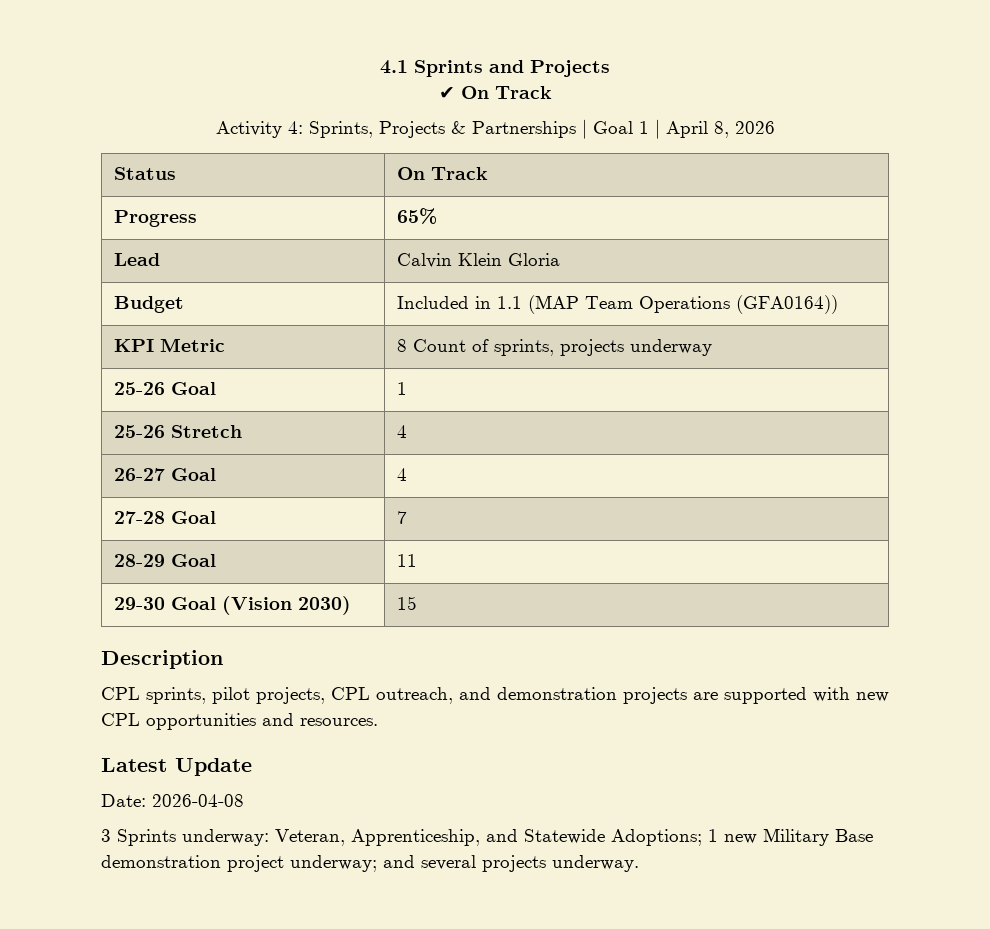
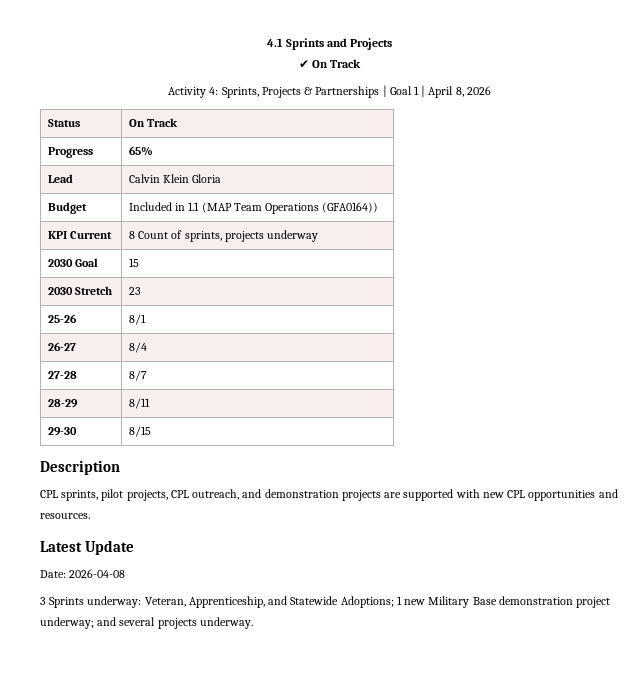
- KPI Metric | 8 Count of sprints, projects underway
+ KPI Current | 8 Count of sprints, projects underway
- 25-26 Goal | 1
- 25-26 Stretch | 4
+ 2030 Goal | 15
+ 2030 Stretch | 23
+ 25-26 | 8/1
- 26-27 Goal | 4
+ 26-27 | 8/4
- 27-28 Goal | 7
+ 27-28 | 8/7
- 28-29 Goal | 11
+ 28-29 | 8/11
- 29-30 Goal (Vision 2030) | 15
+ 29-30 | 8/15

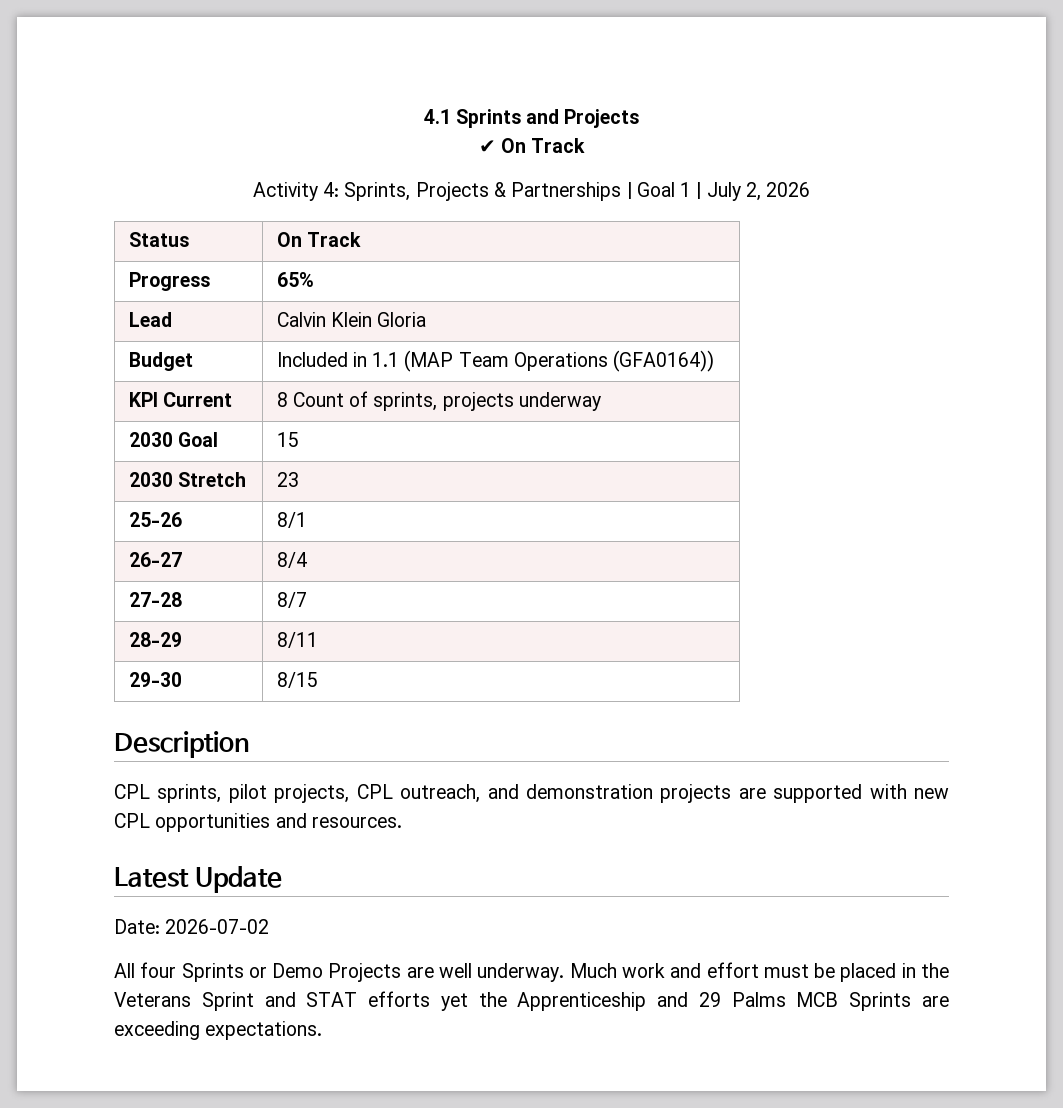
- Activity 4: Sprints, Projects & Partnerships | Goal 1 | April 8, 2026
+ Activity 4: Sprints, Projects & Partnerships | Goal 1 | July 2, 2026
- Date: 2026-04-08
- 3 Sprints underway: Veteran, Apprenticeship, and Statewide Adoptions; 1 new Military Base demonstration project underway; and several projects underway.
+ Date: 2026-07-02
+ All four Sprints or Demo Projects are well underway. Much work and effort must be placed in the Veterans Sprint and STAT efforts yet the Apprenticeship and 29 Palms MCB Sprints are exceeding expectations.

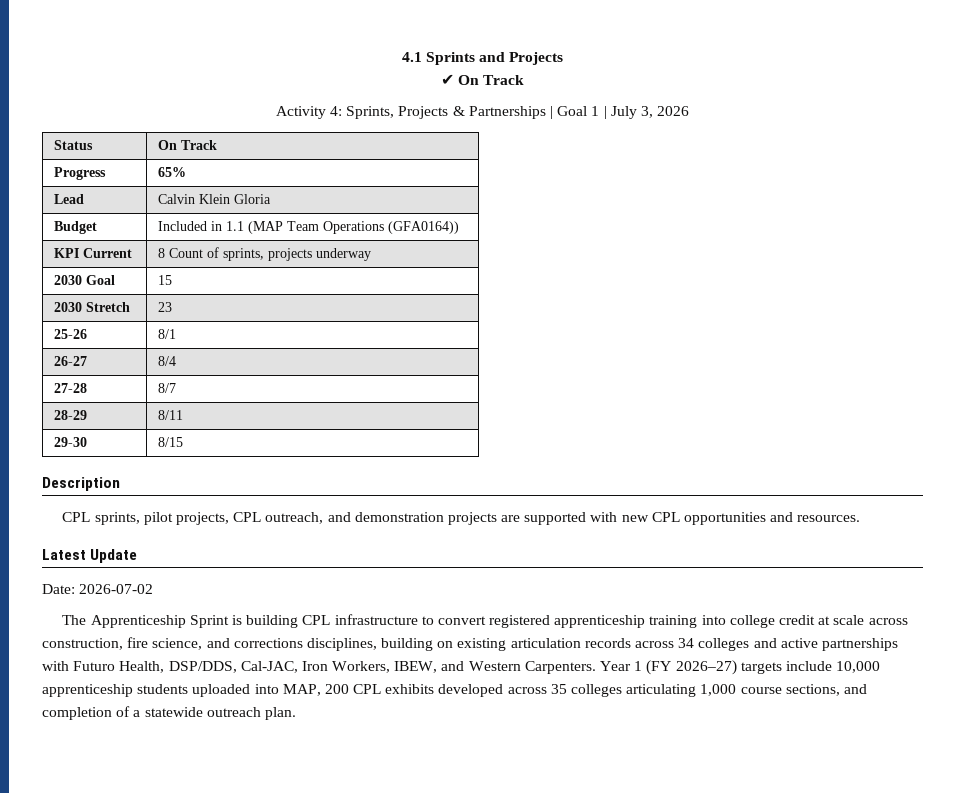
- Activity 4: Sprints, Projects & Partnerships | Goal 1 | July 2, 2026
+ Activity 4: Sprints, Projects & Partnerships | Goal 1 | July 3, 2026
- All four Sprints or Demo Projects are well underway. Much work and effort must be placed in the Veterans Sprint and STAT efforts yet the Apprenticeship and 29 Palms MCB Sprints are exceeding expectations.
+ The Apprenticeship Sprint is building CPL infrastructure to convert registered apprenticeship training into college credit at scale across construction, fire science, and corrections disciplines, building on existing articulation records across 34 colleges and active partnerships with Futuro Health, DSP/DDS, Cal-JAC, Iron Workers, IBEW, and Western Carpenters. Year 1 (FY 2026–27) targets include 10,000 apprenticeship students uploaded into MAP, 200 CPL exhibits developed across 35 colleges articulating 1,000 course sections, and completion of a statewide outreach plan.

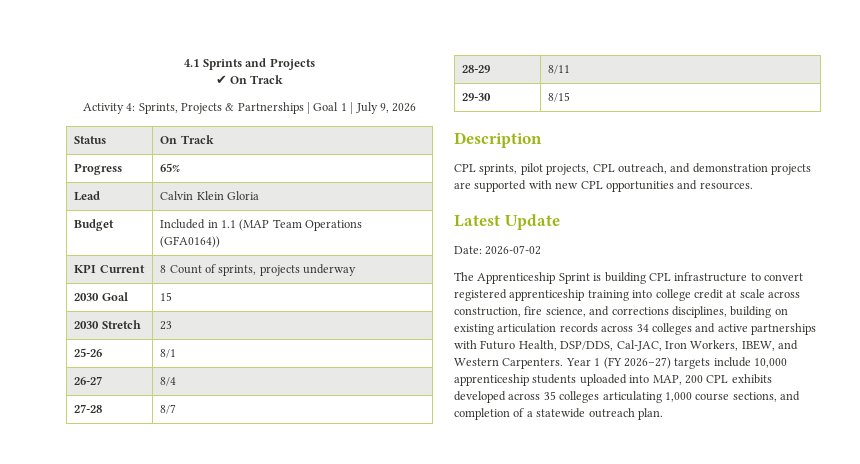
- Activity 4: Sprints, Projects & Partnerships | Goal 1 | July 3, 2026
+ Activity 4: Sprints, Projects & Partnerships | Goal 1 | July 9, 2026

